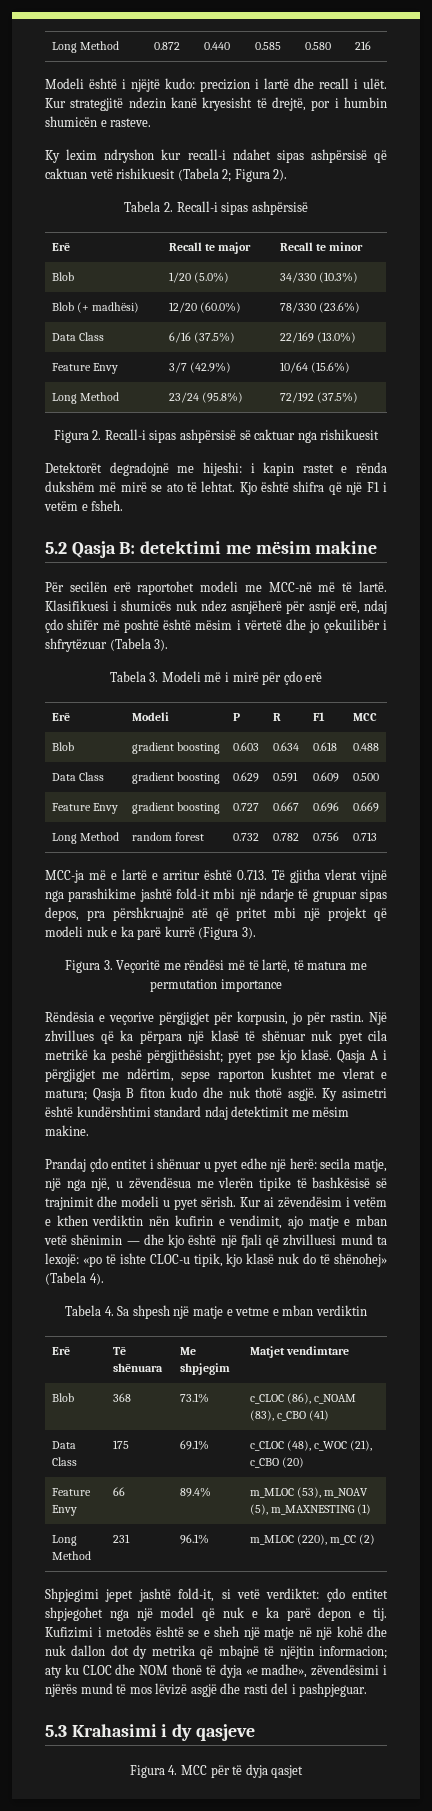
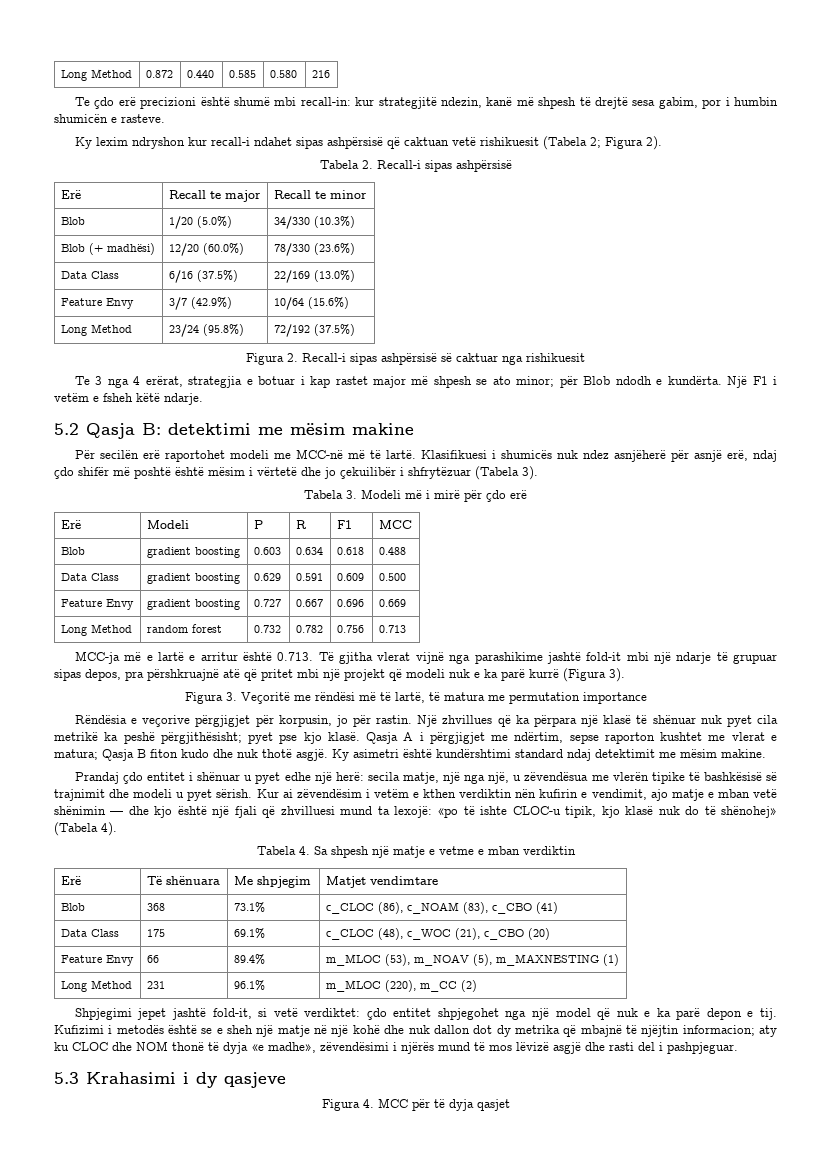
- Modeli është i njëjtë kudo: precizion i lartë dhe recall i ulët. Kur strategjitë ndezin kanë kryesisht të drejtë, por i humbin shumicën e rasteve.
+ Te çdo erë precizioni është shumë mbi recall-in: kur strategjitë ndezin, kanë më shpesh të drejtë sesa gabim, por i humbin shumicën e rasteve.
- Detektorët degradojnë me hijeshi: i kapin rastet e rënda dukshëm më mirë se ato të lehtat. Kjo është shifra që një F1 i vetëm e fsheh.
+ Te 3 nga 4 erërat, strategjia e botuar i kap rastet major më shpesh se ato minor; për Blob ndodh e kundërta. Një F1 i vetëm e fsheh këtë ndarje.

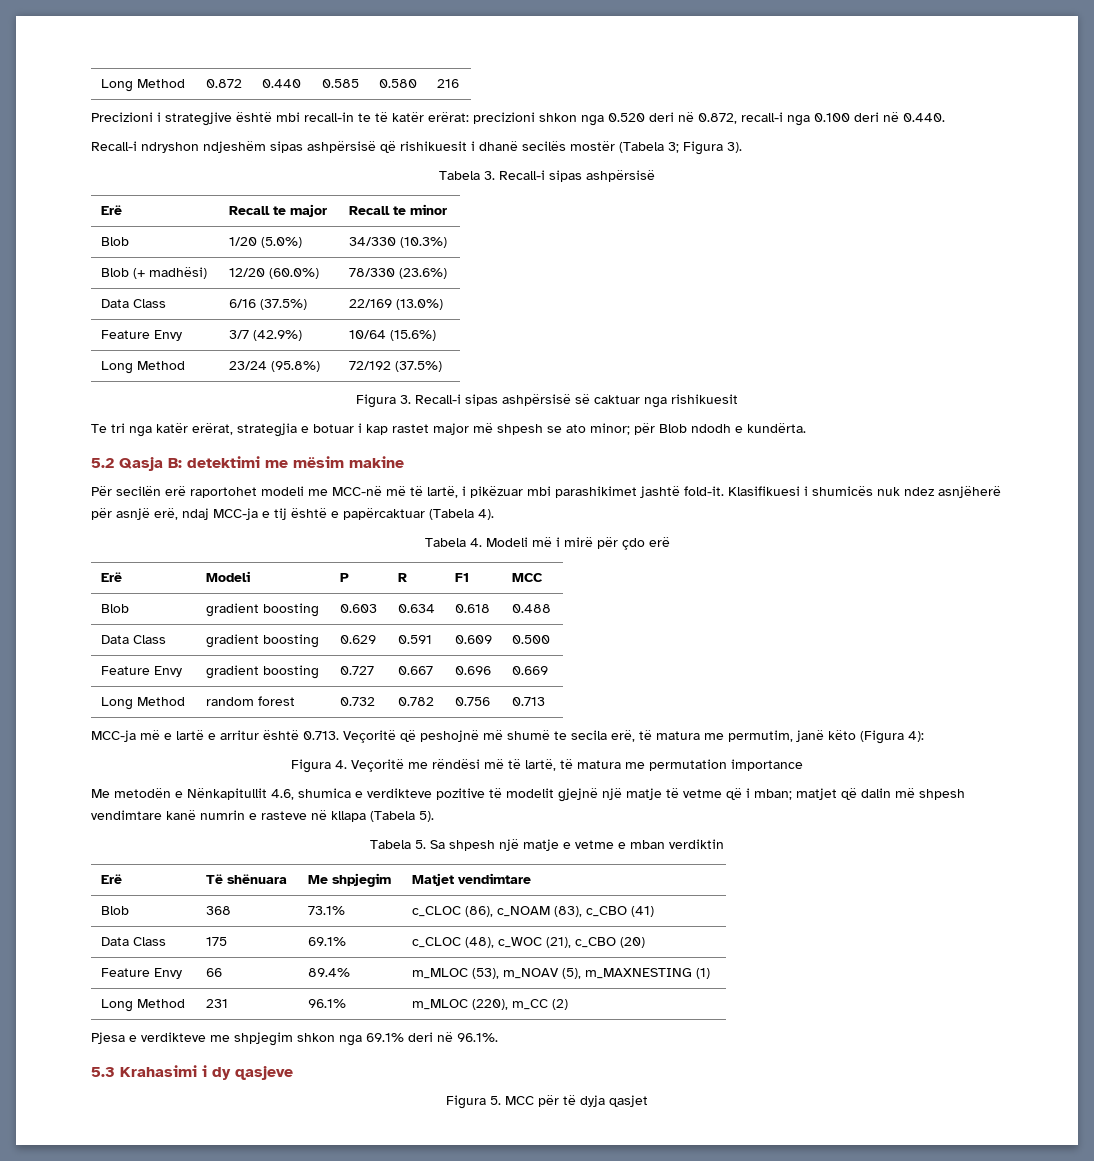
- Te çdo erë precizioni është shumë mbi recall-in: kur strategjitë ndezin, kanë më shpesh të drejtë sesa gabim, por i humbin shumicën e rasteve.
- Ky lexim ndryshon kur recall-i ndahet sipas ashpërsisë që caktuan vetë rishikuesit (Tabela 2; Figura 2).
- Tabela 2. Recall-i sipas ashpërsisë
+ Precizioni i strategjive është mbi recall-in te të katër erërat: precizioni shkon nga 0.520 deri në 0.872, recall-i nga 0.100 deri në 0.440.
+ Recall-i ndryshon ndjeshëm sipas ashpërsisë që rishikuesit i dhanë secilës mostër (Tabela 3; Figura 3).
+ Tabela 3. Recall-i sipas ashpërsisë
- Figura 2. Recall-i sipas ashpërsisë së caktuar nga rishikuesit
+ Figura 3. Recall-i sipas ashpërsisë së caktuar nga rishikuesit
- Te 3 nga 4 erërat, strategjia e botuar i kap rastet major më shpesh se ato minor; për Blob ndodh e kundërta. Një F1 i vetëm e fsheh këtë ndarje.
+ Te tri nga katër erërat, strategjia e botuar i kap rastet major më shpesh se ato minor; për Blob ndodh e kundërta.
- Për secilën erë raportohet modeli me MCC-në më të lartë.
+ Për secilën erë raportohet modeli me MCC-në më të lartë, i pikëzuar mbi parashikimet jashtë fold-it.
- Klasifikuesi i shumicës nuk ndez asnjëherë për asnjë erë, ndaj çdo shifër më poshtë është mësim i vërtetë dhe jo çekuilibër i shfrytëzuar (Tabela 3).
- Tabela 3. Modeli më i mirë për çdo erë
+ Klasifikuesi i shumicës nuk ndez asnjëherë për asnjë erë, ndaj MCC-ja e tij është e papërcaktuar (Tabela 4).
+ Tabela 4. Modeli më i mirë për çdo erë
- MCC-ja më e lartë e arritur është 0.713. Të gjitha vlerat vijnë nga parashikime jashtë fold-it mbi një ndarje të grupuar sipas depos, pra përshkruajnë atë që pritet mbi një projekt që modeli nuk e ka parë kurrë (Figura 3).
- Figura 3. Veçoritë me rëndësi më të lartë, të matura me permutation importance
+ MCC-ja më e lartë e arritur është 0.713. Veçoritë që peshojnë më shumë te secila erë, të matura me permutim, janë këto (Figura 4):
+ Figura 4. Veçoritë me rëndësi më të lartë, të matura me permutation importance
- Rëndësia e veçorive përgjigjet për korpusin, jo për rastin. Një zhvillues që ka përpara një klasë të shënuar nuk pyet cila metrikë ka peshë përgjithësisht; pyet pse kjo klasë. Qasja A i përgjigjet me ndërtim, sepse raporton kushtet me vlerat e matura; Qasja B fiton kudo dhe nuk thotë asgjë. Ky asimetri është kundërshtimi standard ndaj detektimit me mësim makine.
- Prandaj çdo entitet i shënuar u pyet edhe një herë: secila matje, një nga një, u zëvendësua me vlerën tipike të bashkësisë së trajnimit dhe modeli u pyet sërish. Kur ai zëvendësim i vetëm e kthen verdiktin nën kufirin e vendimit, ajo matje e mban vetë shënimin — dhe kjo është një fjali që zhvilluesi mund ta lexojë: «po të ishte CLOC-u tipik, kjo klasë nuk do të shënohej» (Tabela 4).
- Tabela 4. Sa shpesh një matje e vetme e mban verdiktin
+ Me metodën e Nënkapitullit 4.6, shumica e verdikteve pozitive të modelit gjejnë një matje të vetme që i mban; matjet që dalin më shpesh vendimtare kanë numrin e rasteve në kllapa (Tabela 5).
+ Tabela 5. Sa shpesh një matje e vetme e mban verdiktin
- Shpjegimi jepet jashtë fold-it, si vetë verdiktet: çdo entitet shpjegohet nga një model që nuk e ka parë depon e tij. Kufizimi i metodës është se e sheh një matje në një kohë dhe nuk dallon dot dy metrika që mbajnë të njëjtin informacion; aty ku CLOC dhe NOM thonë të dyja «e madhe», zëvendësimi i njërës mund të mos lëvizë asgjë dhe rasti del i pashpjeguar.
+ Pjesa e verdikteve me shpjegim shkon nga 69.1% deri në 96.1%.
- Figura 4. MCC për të dyja qasjet
+ Figura 5. MCC për të dyja qasjet

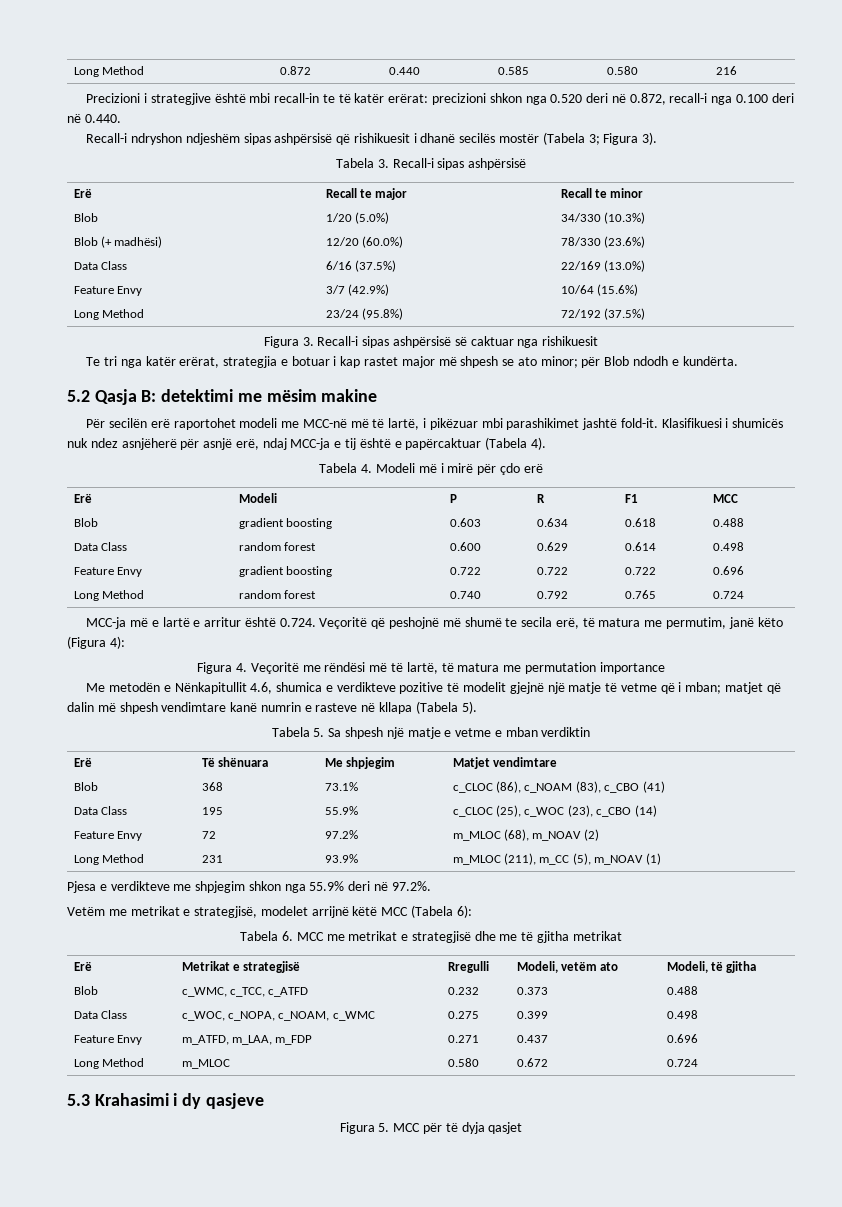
- Data Class | gradient boosting | 0.629 | 0.591 | 0.609 | 0.500
+ Data Class | random forest | 0.600 | 0.629 | 0.614 | 0.498
- Feature Envy | gradient boosting | 0.727 | 0.667 | 0.696 | 0.669
+ Feature Envy | gradient boosting | 0.722 | 0.722 | 0.722 | 0.696
- Long Method | random forest | 0.732 | 0.782 | 0.756 | 0.713
+ Long Method | random forest | 0.740 | 0.792 | 0.765 | 0.724
- MCC-ja më e lartë e arritur është 0.713. Veçoritë që peshojnë më shumë te secila erë, të matura me permutim, janë këto (Figura 4):
+ MCC-ja më e lartë e arritur është 0.724. Veçoritë që peshojnë më shumë te secila erë, të matura me permutim, janë këto (Figura 4):
- Data Class | 175 | 69.1% | c_CLOC (48), c_WOC (21), c_CBO (20)
- Feature Envy | 66 | 89.4% | m_MLOC (53), m_NOAV (5), m_MAXNESTING (1)
+ Data Class | 195 | 55.9% | c_CLOC (25), c_WOC (23), c_CBO (14)
+ Feature Envy | 72 | 97.2% | m_MLOC (68), m_NOAV (2)
- Long Method | 231 | 96.1% | m_MLOC (220), m_CC (2)
+ Long Method | 231 | 93.9% | m_MLOC (211), m_CC (5), m_NOAV (1)
- Pjesa e verdikteve me shpjegim shkon nga 69.1% deri në 96.1%.
+ Pjesa e verdikteve me shpjegim shkon nga 55.9% deri në 97.2%.
+ Vetëm me metrikat e strategjisë, modelet arrijnë këtë MCC (Tabela 6):
+ Tabela 6. MCC me metrikat e strategjisë dhe me të gjitha metrikat
+ Erë | Metrikat e strategjisë | Rregulli | Modeli, vetëm ato | Modeli, të gjitha
+ Blob | c_WMC, c_TCC, c_ATFD | 0.232 | 0.373 | 0.488
+ Data Class | c_WOC, c_NOPA, c_NOAM, c_WMC | 0.275 | 0.399 | 0.498
+ Feature Envy | m_ATFD, m_LAA, m_FDP | 0.271 | 0.437 | 0.696
+ Long Method | m_MLOC | 0.580 | 0.672 | 0.724

